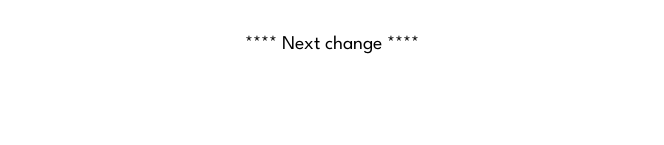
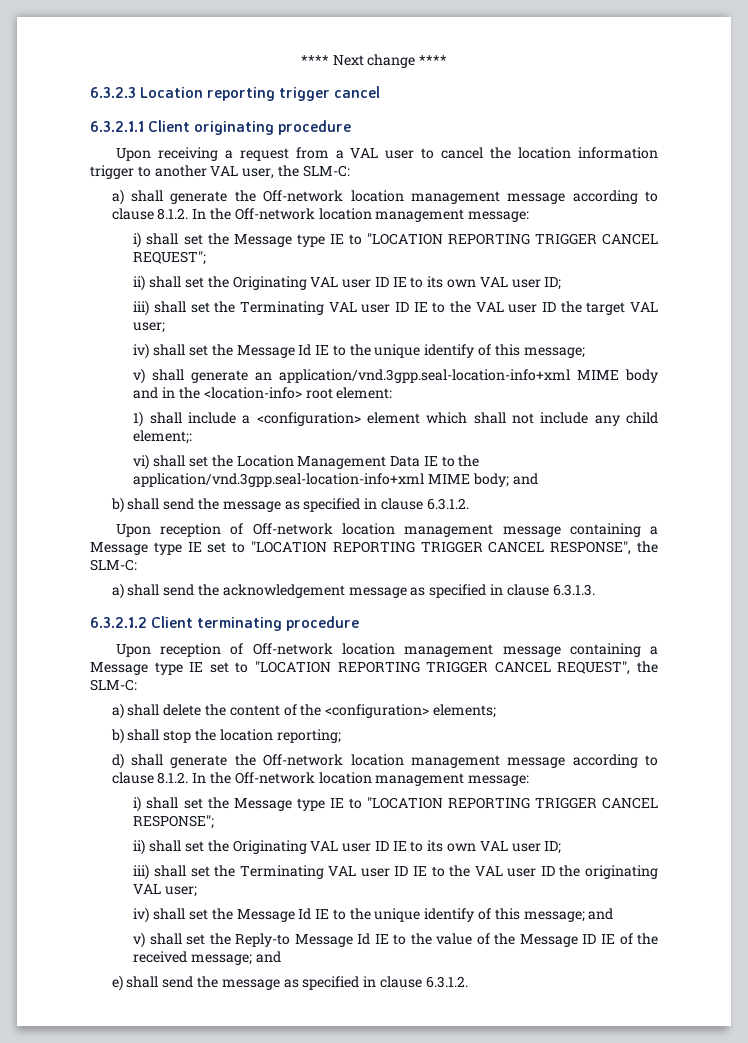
+ 6.3.2.3 Location reporting trigger cancel
+ 6.3.2.1.1 Client originating procedure
+ Upon receiving a request from a VAL user to cancel the location information trigger to another VAL user, the SLM-C:
+ a) shall generate the Off-network location management message according to clause 8.1.2. In the Off-network location management message:
+ i) shall set the Message type IE to "LOCATION REPORTING TRIGGER CANCEL REQUEST";
+ ii) shall set the Originating VAL user ID IE to its own VAL user ID;
+ iii) shall set the Terminating VAL user ID IE to the VAL user ID the target VAL user;
+ iv) shall set the Message Id IE to the unique identify of this message;
+ v) shall generate an application/vnd.3gpp.seal-location-info+xml MIME body and in the <location-info> root element:
+ 1) shall include a <configuration> element which shall not include any child element;:
+ vi) shall set the Location Management Data IE to the application/vnd.3gpp.seal-location-info+xml MIME body; and
+ b) shall send the message as specified in clause 6.3.1.2.
+ Upon reception of Off-network location management message containing a Message type IE set to "LOCATION REPORTING TRIGGER CANCEL RESPONSE", the SLM-C:
+ a) shall send the acknowledgement message as specified in clause 6.3.1.3.
+ 6.3.2.1.2 Client terminating procedure
+ Upon reception of Off-network location management message containing a Message type IE set to "LOCATION REPORTING TRIGGER CANCEL REQUEST", the SLM-C:
+ a) shall delete the content of the <configuration> elements;
+ b) shall stop the location reporting;
+ d) shall generate the Off-network location management message according to clause 8.1.2. In the Off-network location management message:
+ i) shall set the Message type IE to "LOCATION REPORTING TRIGGER CANCEL RESPONSE";
+ ii) shall set the Originating VAL user ID IE to its own VAL user ID;
+ iii) shall set the Terminating VAL user ID IE to the VAL user ID the originating VAL user;
+ iv) shall set the Message Id IE to the unique identify of this message; and
+ v) shall set the Reply-to Message Id IE to the value of the Message ID IE of the received message; and
+ e) shall send the message as specified in clause 6.3.1.2.

